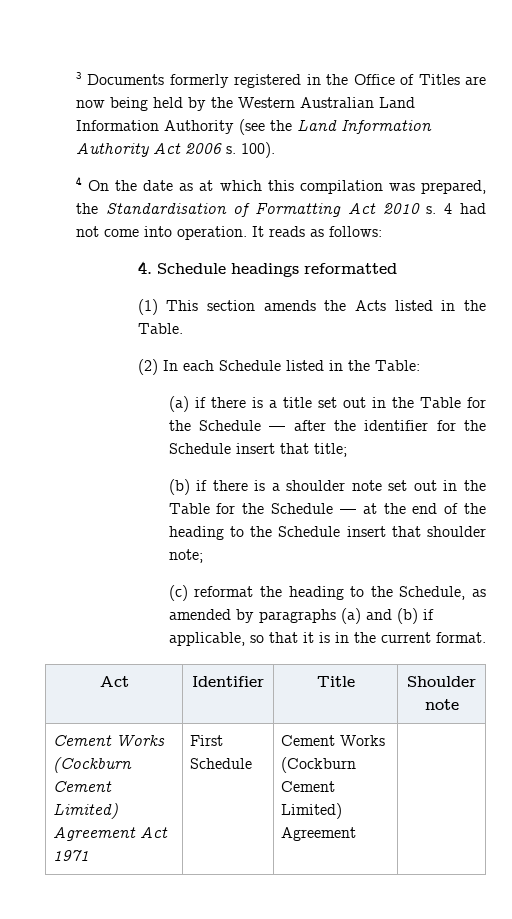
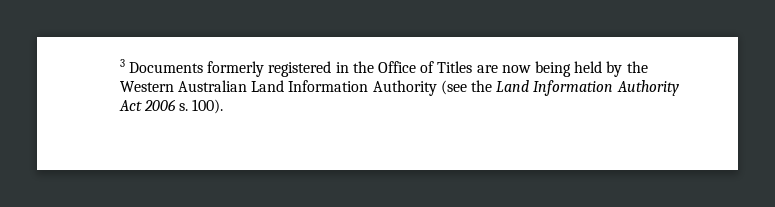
- 4 On the date as at which this compilation was prepared, the Standardisation of Formatting Act 2010 s. 4 had not come into operation. It reads as follows:
- 4. Schedule headings reformatted
- (1) This section amends the Acts listed in the Table.
- (2) In each Schedule listed in the Table:
- (a) if there is a title set out in the Table for the Schedule — after the identifier for the Schedule insert that title;
- (b) if there is a shoulder note set out in the Table for the Schedule — at the end of the heading to the Schedule insert that shoulder note;
- (c) reformat the heading to the Schedule, as amended by paragraphs (a) and (b) if applicable, so that it is in the current format.
- Act | Identifier | Title | Shoulder note
- Cement Works (Cockburn Cement Limited) Agreement Act 1971 | First Schedule | Cement Works (Cockburn Cement Limited) Agreement |

